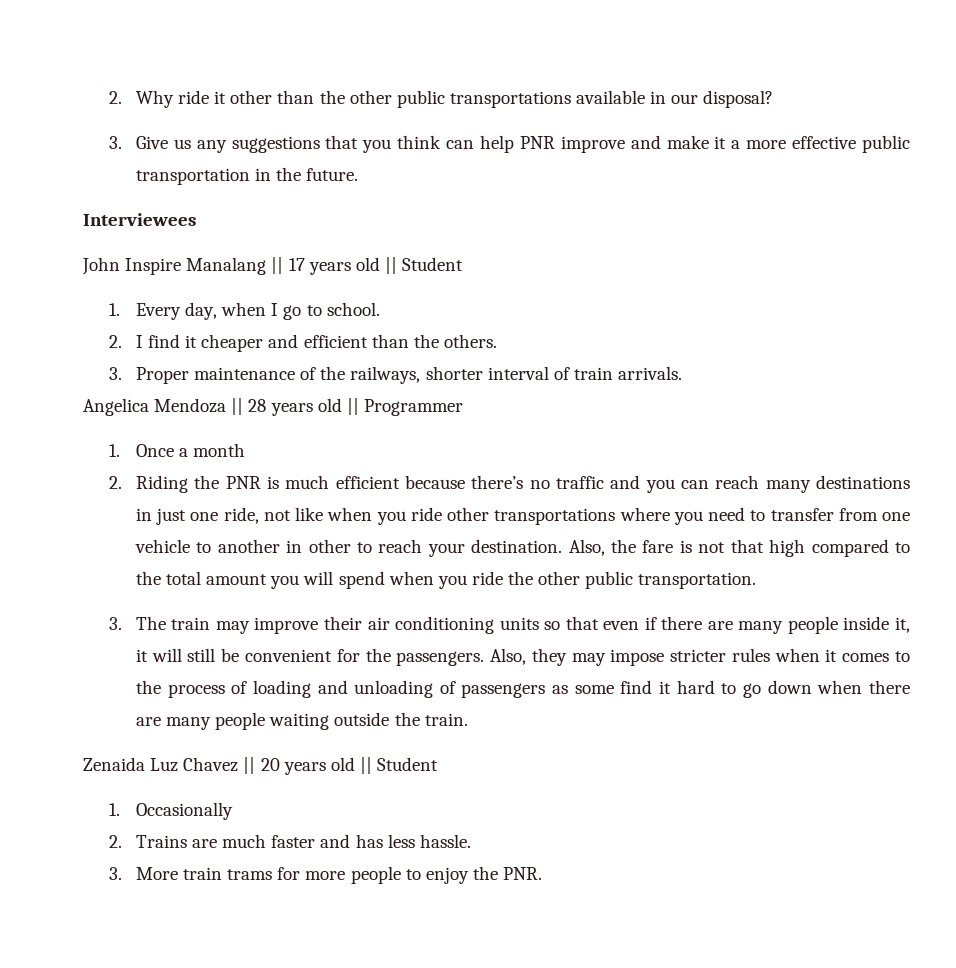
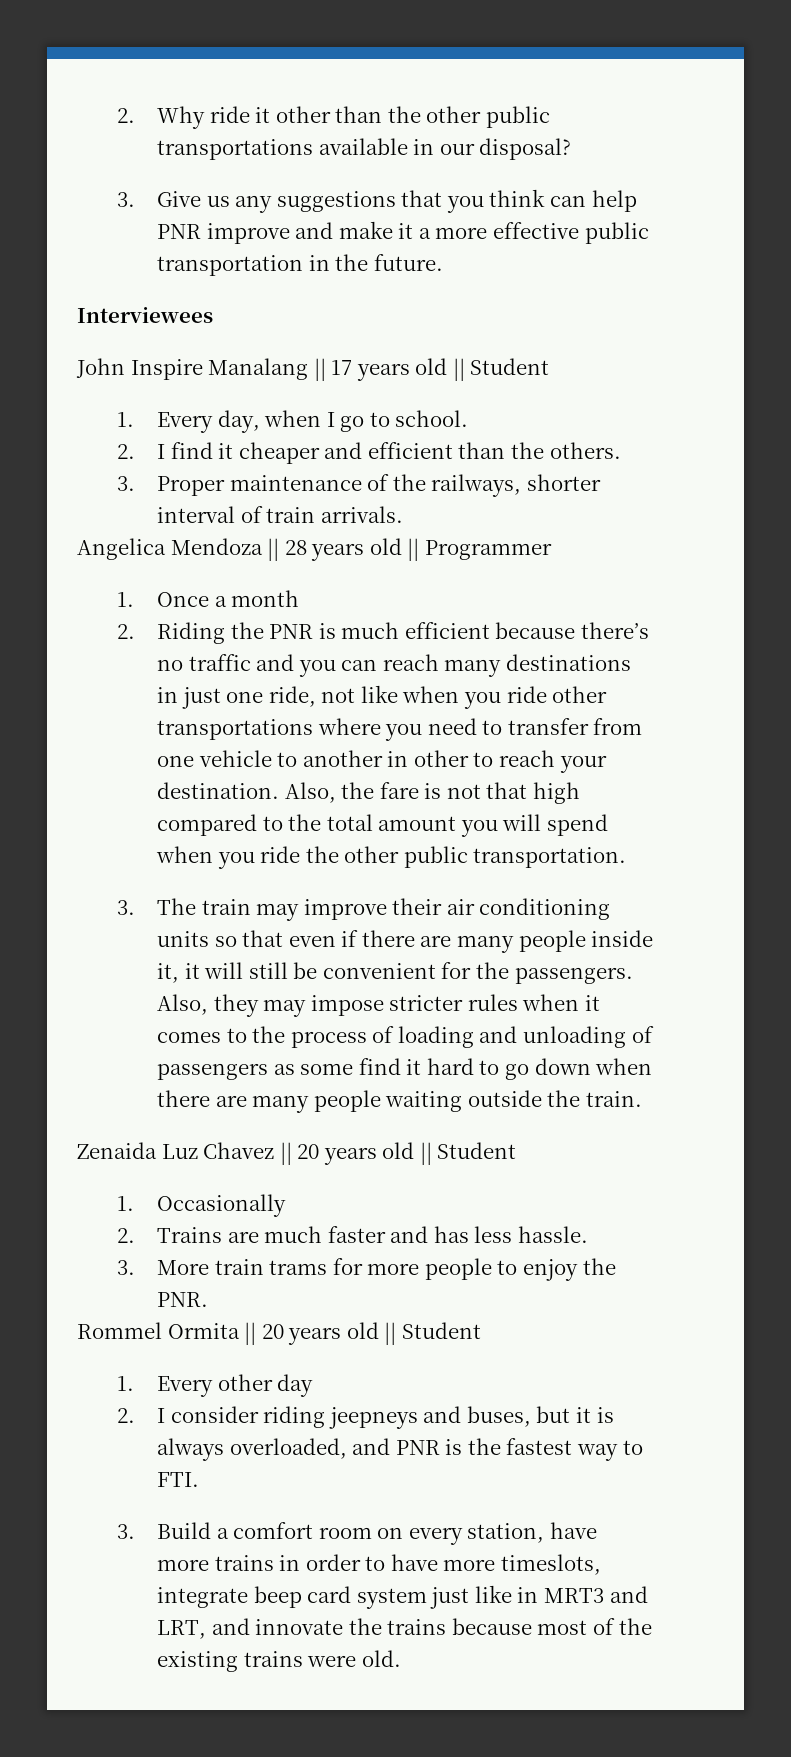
+ Rommel Ormita || 20 years old || Student
+ 1. Every other day
+ 2. I consider riding jeepneys and buses, but it is always overloaded, and PNR is the fastest way to FTI.
+ 3. Build a comfort room on every station, have more trains in order to have more timeslots, integrate beep card system just like in MRT3 and LRT, and innovate the trains because most of the existing trains were old.

